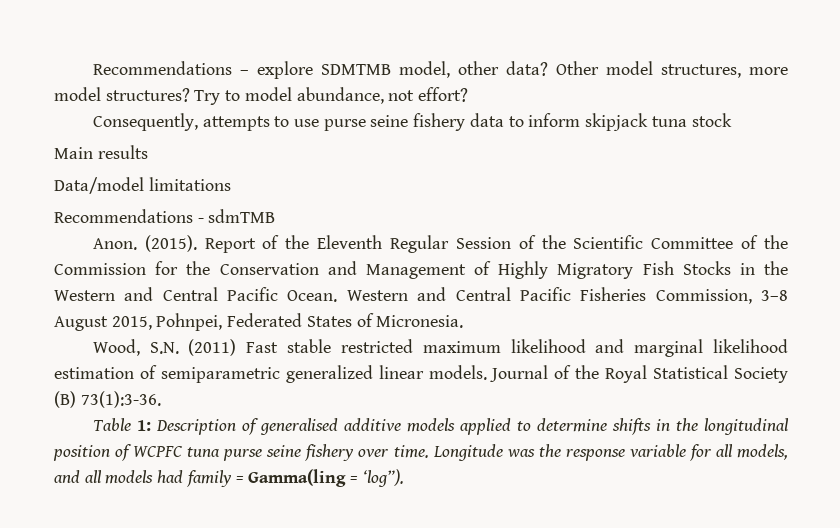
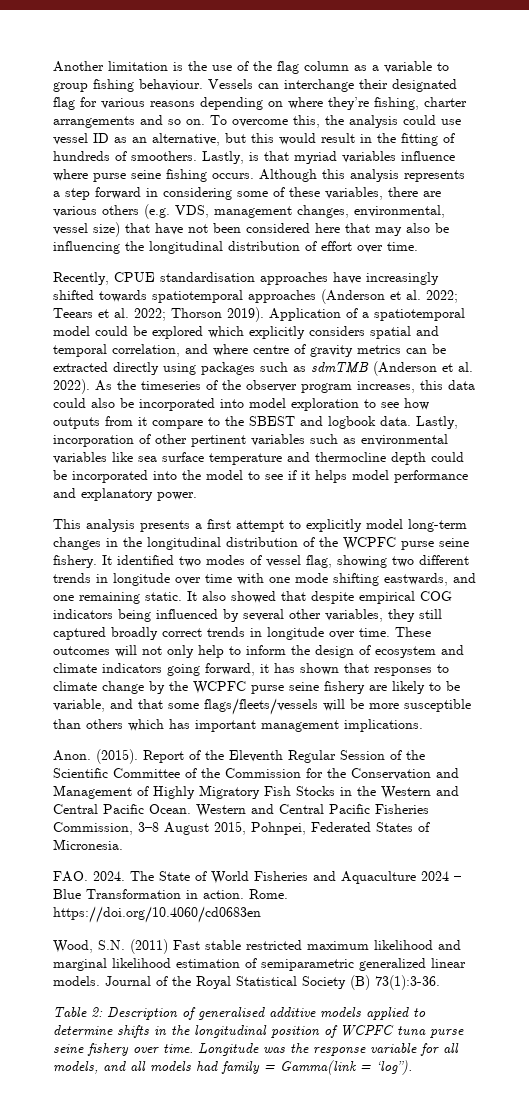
- Recommendations – explore SDMTMB model, other data? Other model structures, more model structures? Try to model abundance, not effort?
- Consequently, attempts to use purse seine fishery data to inform skipjack tuna stock
- Main results
- Data/model limitations
- Recommendations - sdmTMB
+ Another limitation is the use of the flag column as a variable to group fishing behaviour. Vessels can interchange their designated flag for various reasons depending on where they’re fishing, charter arrangements and so on. To overcome this, the analysis could use vessel ID as an alternative, but this would result in the fitting of hundreds of smoothers. Lastly, is that myriad variables influence where purse seine fishing occurs. Although this analysis represents a step forward in considering some of these variables, there are various others (e.g. VDS, management changes, environmental, vessel size) that have not been considered here that may also be influencing the longitudinal distribution of effort over time.
+ Recently, CPUE standardisation approaches have increasingly shifted towards spatiotemporal approaches (Anderson et al. 2022; Teears et al. 2022; Thorson 2019). Application of a spatiotemporal model could be explored which explicitly considers spatial and temporal correlation, and where centre of gravity metrics can be extracted directly using packages such as sdmTMB (Anderson et al. 2022). As the timeseries of the observer program increases, this data could also be incorporated into model exploration to see how outputs from it compare to the SBEST and logbook data. Lastly, incorporation of other pertinent variables such as environmental variables like sea surface temperature and thermocline depth could be incorporated into the model to see if it helps model performance and explanatory power.
+ This analysis presents a first attempt to explicitly model long-term changes in the longitudinal distribution of the WCPFC purse seine fishery. It identified two modes of vessel flag, showing two different trends in longitude over time with one mode shifting eastwards, and one remaining static. It also showed that despite empirical COG indicators being influenced by several other variables, they still captured broadly correct trends in longitude over time. These outcomes will not only help to inform the design of ecosystem and climate indicators going forward, it has shown that responses to climate change by the WCPFC purse seine fishery are likely to be variable, and that some flags/fleets/vessels will be more susceptible than others which has important management implications.
+ FAO. 2024. The State of World Fisheries and Aquaculture 2024 – Blue Transformation in action. Rome. https://doi.org/10.4060/cd0683en
- Table 1: Description of generalised additive models applied to determine shifts in the longitudinal position of WCPFC tuna purse seine fishery over time.
+ Table 2: Description of generalised additive models applied to determine shifts in the longitudinal position of WCPFC tuna purse seine fishery over time.
- Longitude was the response variable for all models, and all models had family = Gamma(ling = ‘log”).
+ Longitude was the response variable for all models, and all models had family = Gamma(link = ‘log”).

